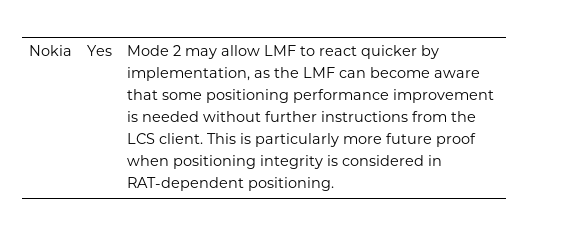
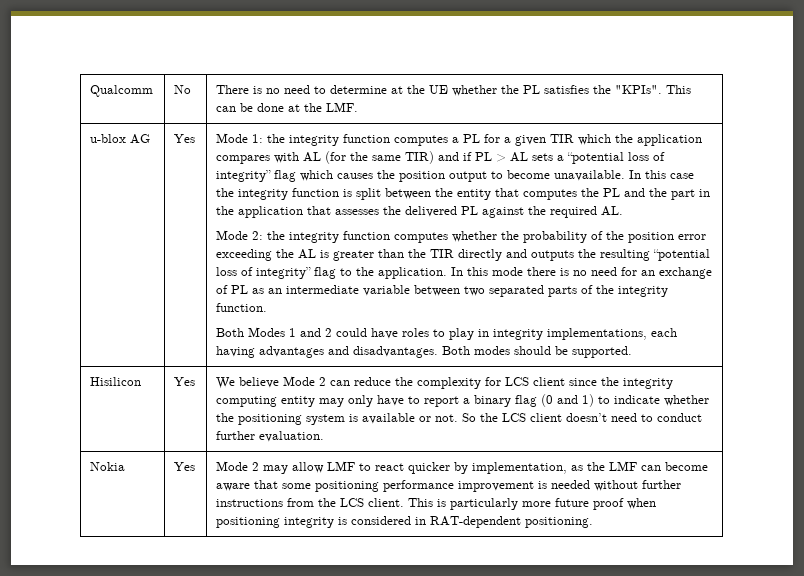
+ Qualcomm | No | There is no need to determine at the UE whether the PL satisfies the "KPIs". This can be done at the LMF.
+ u-blox AG | Yes | Mode 1: the integrity function computes a PL for a given TIR which the application compares with AL (for the same TIR) and if PL > AL sets a “potential loss of integrity” flag which causes the position output to become unavailable. In this case the integrity function is split between the entity that computes the PL and the part in the application that assesses the delivered PL against the required AL.
+ Mode 2: the integrity function computes whether the probability of the position error exceeding the AL is greater than the TIR directly and outputs the resulting “potential loss of integrity” flag to the application. In this mode there is no need for an exchange of PL as an intermediate variable between two separated parts of the integrity function.
+ Both Modes 1 and 2 could have roles to play in integrity implementations, each having advantages and disadvantages. Both modes should be supported.
+ Hisilicon | Yes | We believe Mode 2 can reduce the complexity for LCS client since the integrity computing entity may only have to report a binary flag (0 and 1) to indicate whether the positioning system is available or not. So the LCS client doesn’t need to conduct further evaluation.

